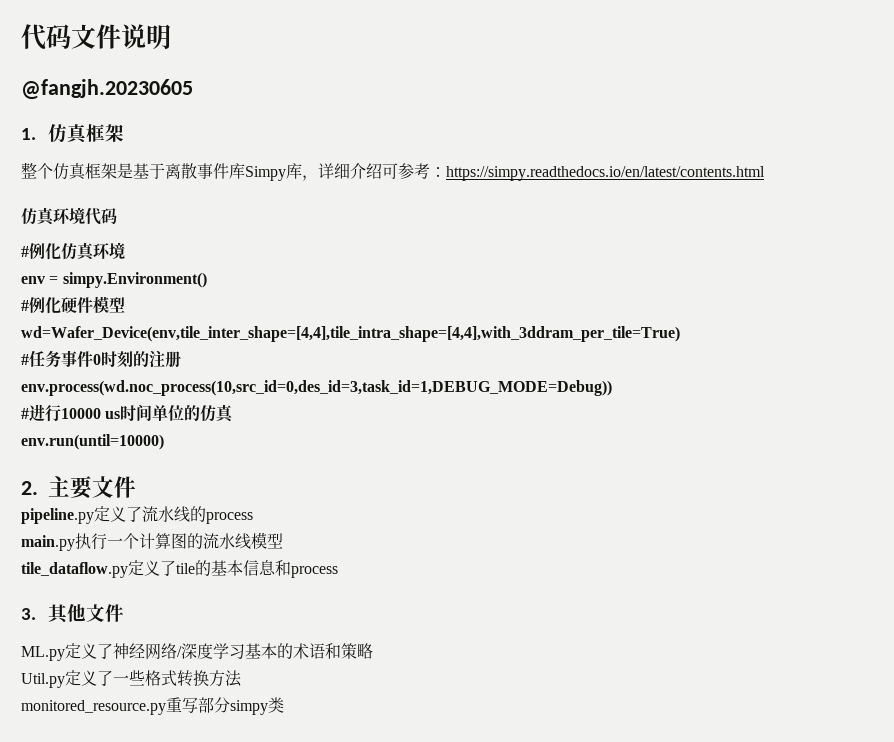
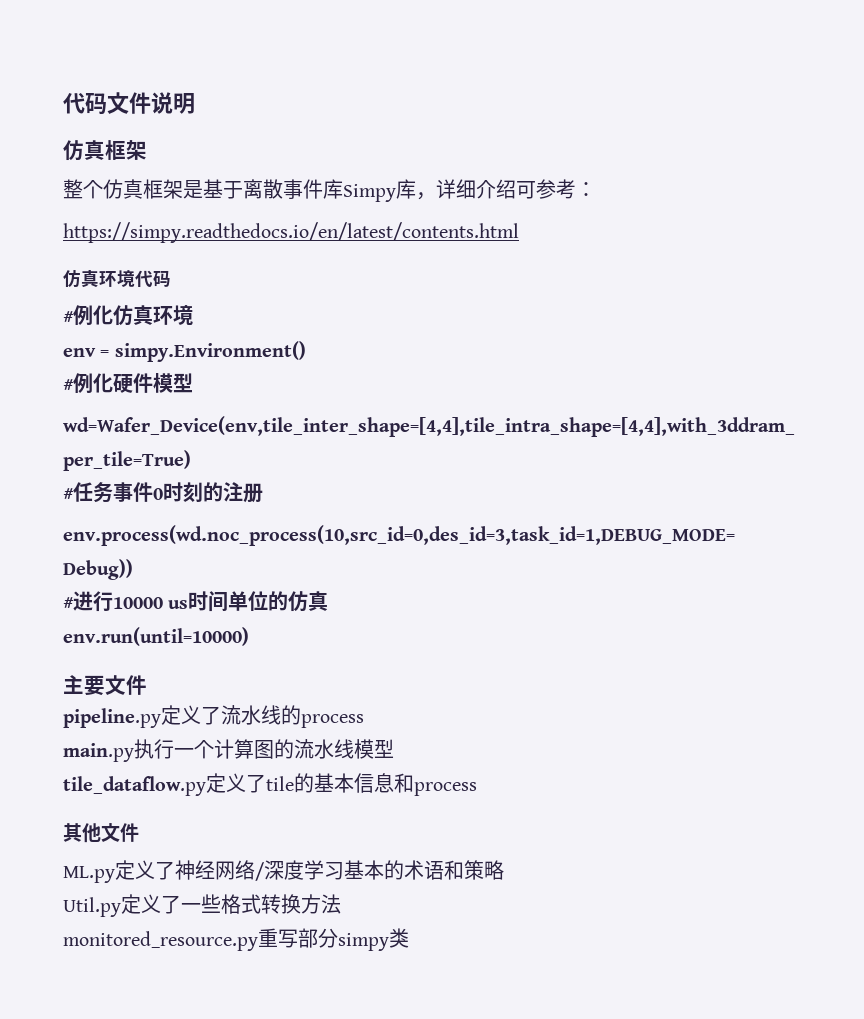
  代码文件说明
- @fangjh.20230605
- 1.仿真框架
+ 仿真框架
- 整个仿真框架是基于离散事件库Simpy库，详细介绍可参考：https://simpy.readthedocs.io/en/latest/contents.html
+ 整个仿真框架是基于离散事件库Simpy库，详细介绍可参考：
+ https://simpy.readthedocs.io/en/latest/contents.html
- 2.主要文件
+ 主要文件
- 3.其他文件
+ 其他文件

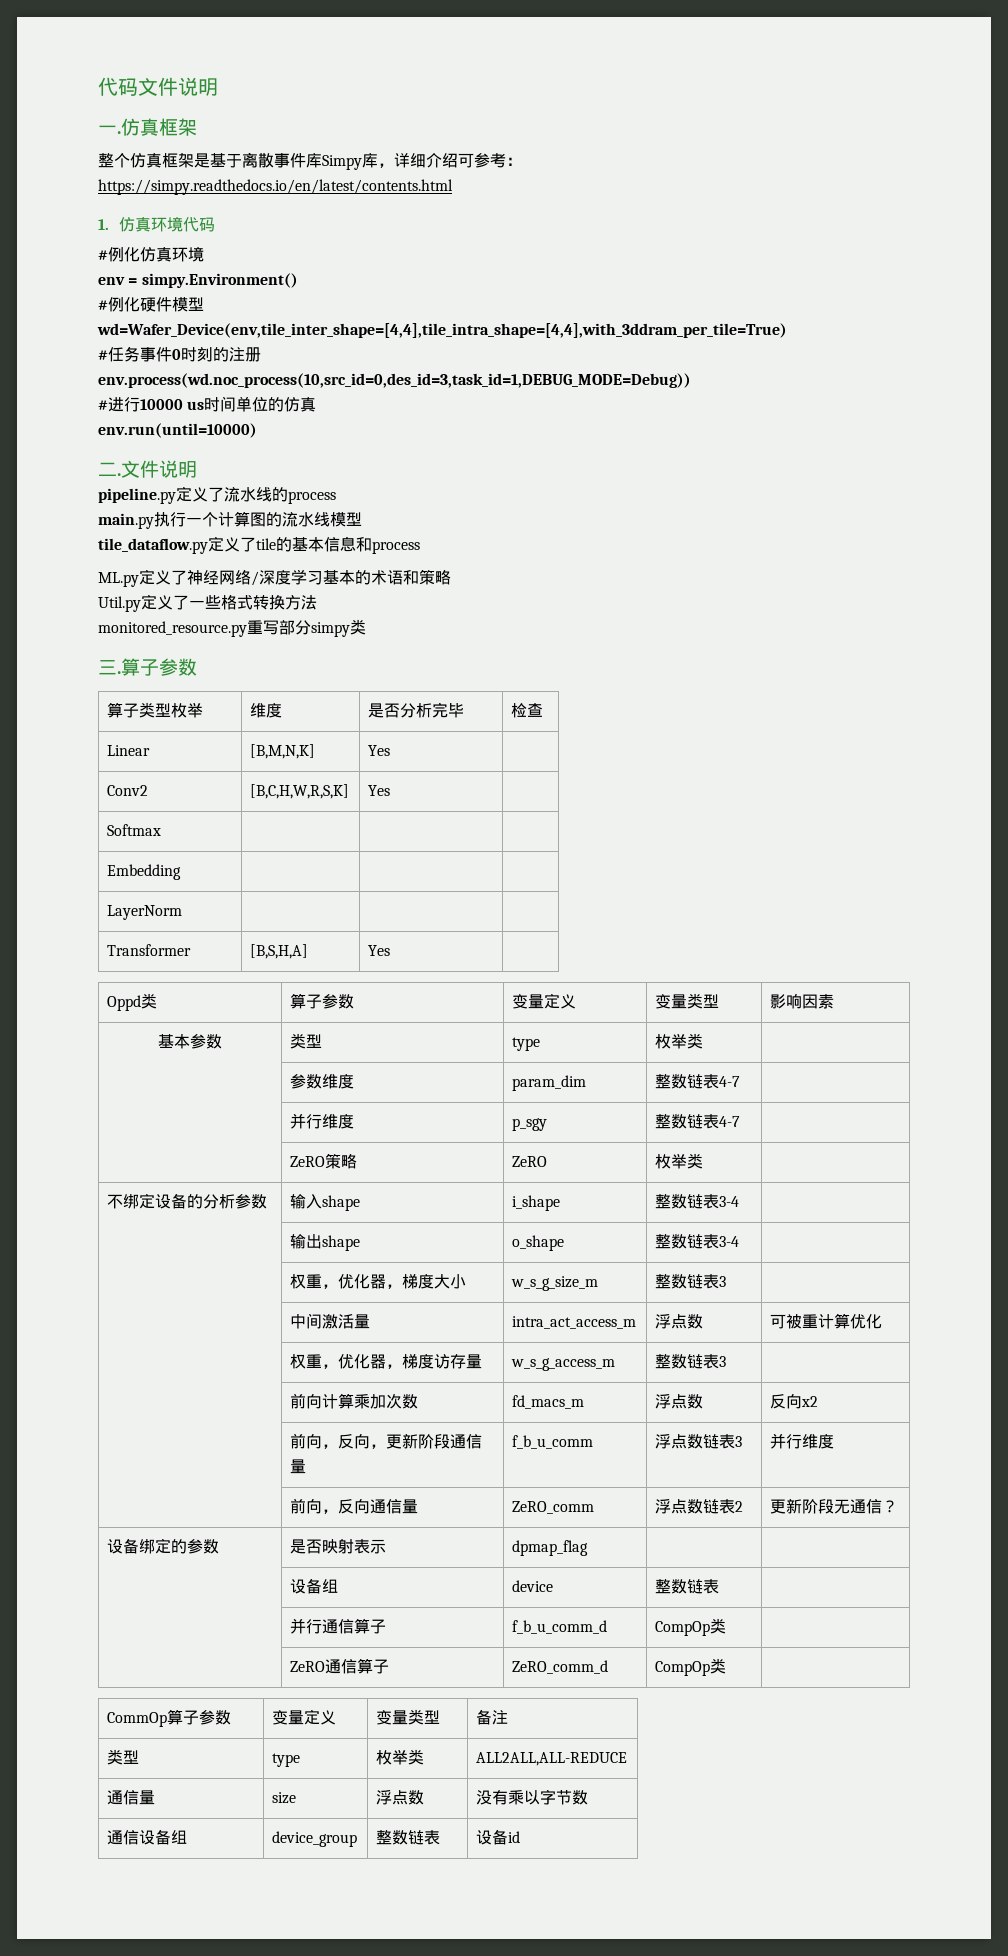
+ 一.
- 仿真环境代码
+ 1.仿真环境代码
- 主要文件
+ 二.文件说明
- 其他文件
+ 三.算子参数
+ 算子类型枚举 | 维度 | 是否分析完毕 | 检查
+ Linear | [B,M,N,K] | Yes |
+ Conv2 | [B,C,H,W,R,S,K] | Yes |
+ Softmax | | |
+ Embedding | | |
+ LayerNorm | | |
+ Transformer | [B,S,H,A] | Yes |
+ Oppd类 | 算子参数 | 变量定义 | 变量类型 | 影响因素
+ 基本参数 | 类型 | type | 枚举类 |
+ | 参数维度 | param_dim | 整数链表4-7 |
+ | 并行维度 | p_sgy | 整数链表4-7 |
+ | ZeRO策略 | ZeRO | 枚举类 |
+ 不绑定设备的分析参数 | 输入shape | i_shape | 整数链表3-4 |
+ | 输出shape | o_shape | 整数链表3-4 |
+ | 权重，优化器，梯度大小 | w_s_g_size_m | 整数链表3 |
+ | 中间激活量 | intra_act_access_m | 浮点数 | 可被重计算优化
+ | 权重，优化器，梯度访存量 | w_s_g_access_m | 整数链表3 |
+ | 前向计算乘加次数 | fd_macs_m | 浮点数 | 反向x2
+ | 前向，反向，更新阶段通信量 | f_b_u_comm | 浮点数链表3 | 并行维度
+ | 前向，反向通信量 | ZeRO_comm | 浮点数链表2 | 更新阶段无通信？
+ 设备绑定的参数 | 是否映射表示 | dpmap_flag | |
+ | 设备组 | device | 整数链表 |
+ | 并行通信算子 | f_b_u_comm_d | CompOp类 |
+ | ZeRO通信算子 | ZeRO_comm_d | CompOp类 |
+ CommOp算子参数 | 变量定义 | 变量类型 | 备注
+ 类型 | type | 枚举类 | ALL2ALL,ALL-REDUCE
+ 通信量 | size | 浮点数 | 没有乘以字节数
+ 通信设备组 | device_group | 整数链表 | 设备id

